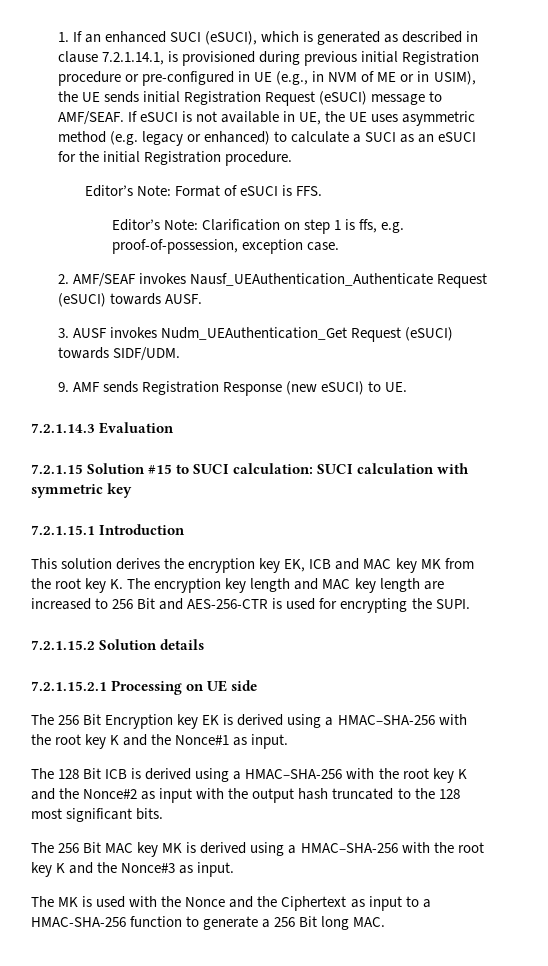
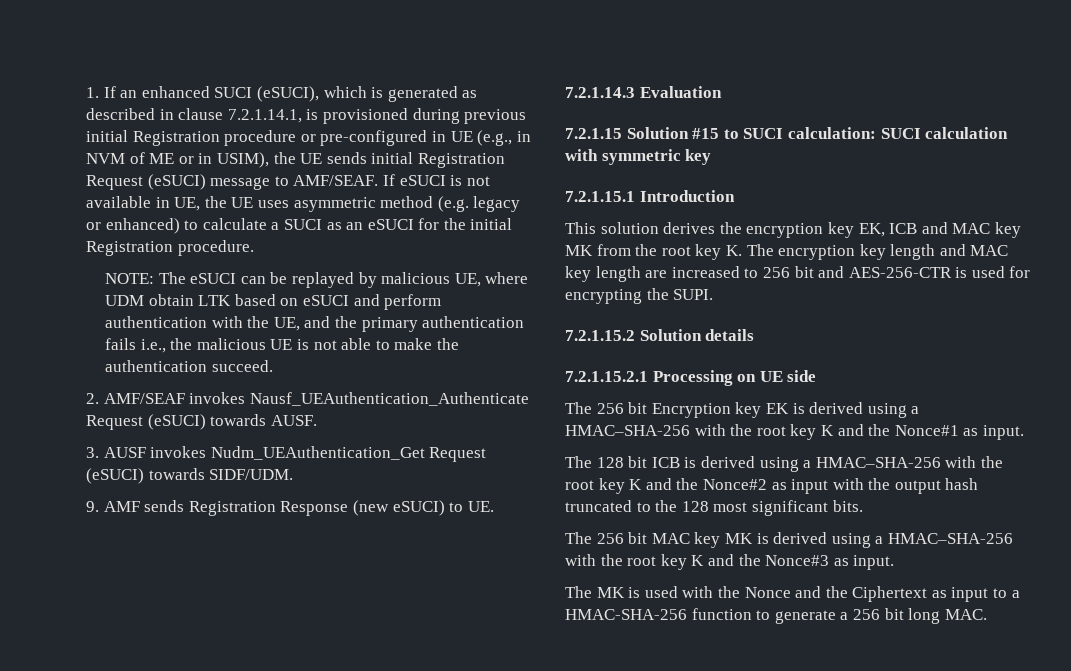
- Editor’s Note: Format of eSUCI is FFS.
- Editor’s Note: Clarification on step 1 is ffs, e.g. proof-of-possession, exception case.
+ NOTE: The eSUCI can be replayed by malicious UE, where UDM obtain LTK based on eSUCI and perform authentication with the UE, and the primary authentication fails i.e., the malicious UE is not able to make the authentication succeed.
- This solution derives the encryption key EK, ICB and MAC key MK from the root key K. The encryption key length and MAC key length are increased to 256 Bit and AES-256-CTR is used for encrypting the SUPI.
+ This solution derives the encryption key EK, ICB and MAC key MK from the root key K. The encryption key length and MAC key length are increased to 256 bit and AES-256-CTR is used for encrypting the SUPI.
- The 256 Bit Encryption key EK is derived using a HMAC–SHA-256 with the root key K and the Nonce#1 as input.
+ The 256 bit Encryption key EK is derived using a HMAC–SHA-256 with the root key K and the Nonce#1 as input.
- The 128 Bit ICB is derived using a HMAC–SHA-256 with the root key K and the Nonce#2 as input with the output hash truncated to the 128 most significant bits.
+ The 128 bit ICB is derived using a HMAC–SHA-256 with the root key K and the Nonce#2 as input with the output hash truncated to the 128 most significant bits.
- The 256 Bit MAC key MK is derived using a HMAC–SHA-256 with the root key K and the Nonce#3 as input.
+ The 256 bit MAC key MK is derived using a HMAC–SHA-256 with the root key K and the Nonce#3 as input.
- The MK is used with the Nonce and the Ciphertext as input to a HMAC-SHA-256 function to generate a 256 Bit long MAC.
+ The MK is used with the Nonce and the Ciphertext as input to a HMAC-SHA-256 function to generate a 256 bit long MAC.

